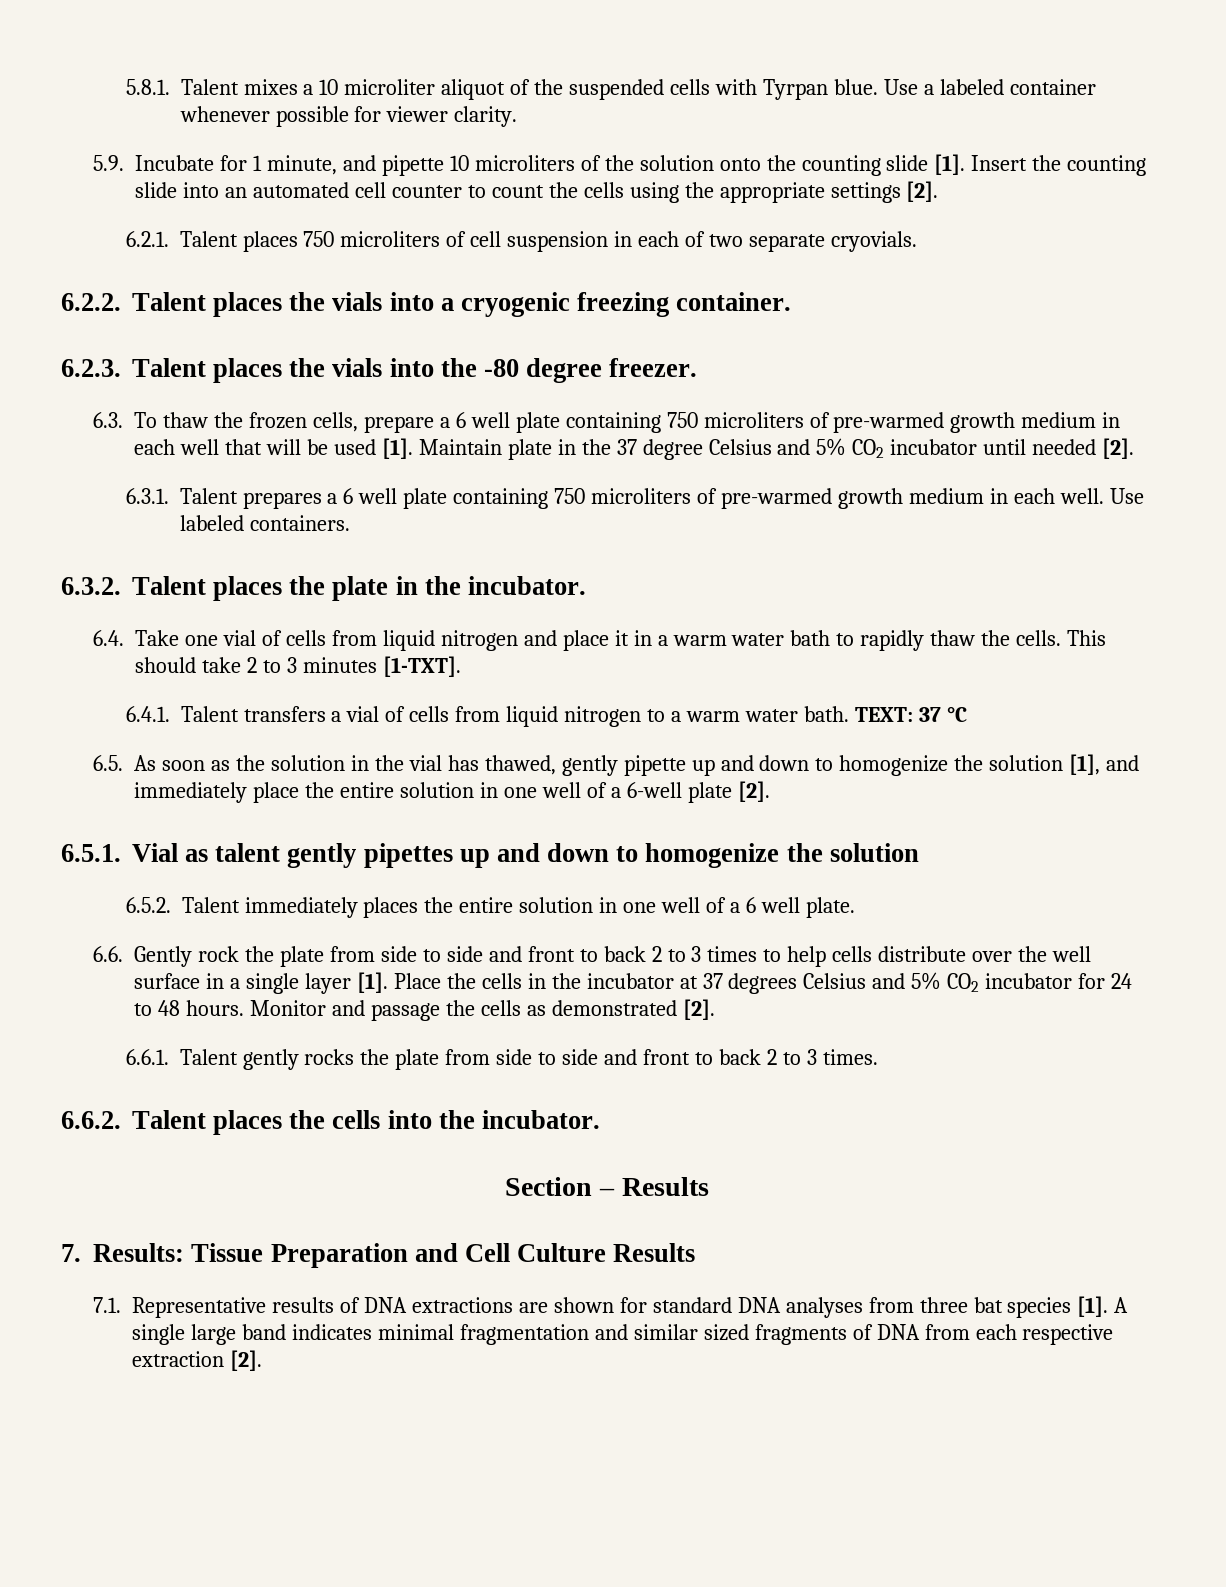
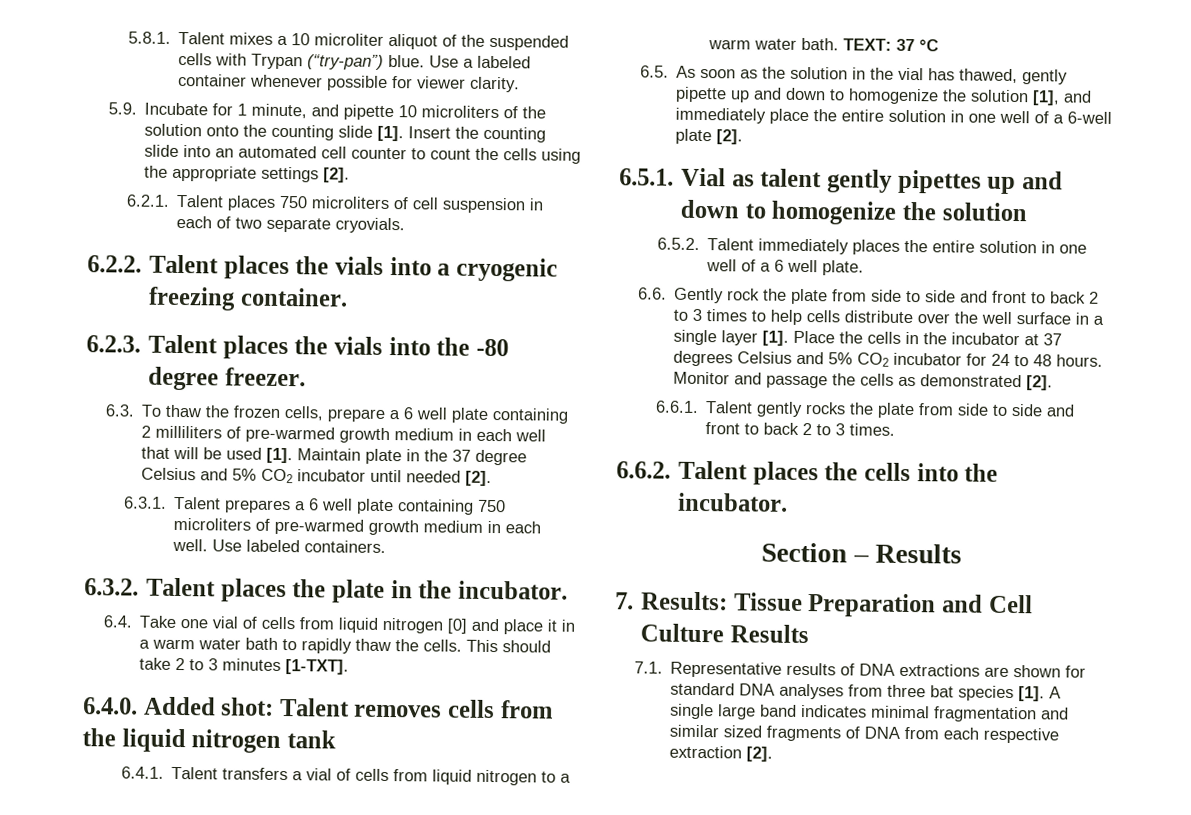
- 5.8.1. Talent mixes a 10 microliter aliquot of the suspended cells with Tyrpan blue.
+ 5.8.1. Talent mixes a 10 microliter aliquot of the suspended cells with Trypan (“try-pan”) blue.
- 6.3. To thaw the frozen cells, prepare a 6 well plate containing 750 microliters of pre-warmed growth medium in each well that will be used [1].
+ 6.3. To thaw the frozen cells, prepare a 6 well plate containing 2 milliliters of pre-warmed growth medium in each well that will be used [1].
- 6.4. Take one vial of cells from liquid nitrogen and place it in a warm water bath to rapidly thaw the cells.
+ 6.4. Take one vial of cells from liquid nitrogen [0] and place it in a warm water bath to rapidly thaw the cells.
+ 6.4.0. Added shot: Talent removes cells from the liquid nitrogen tank

